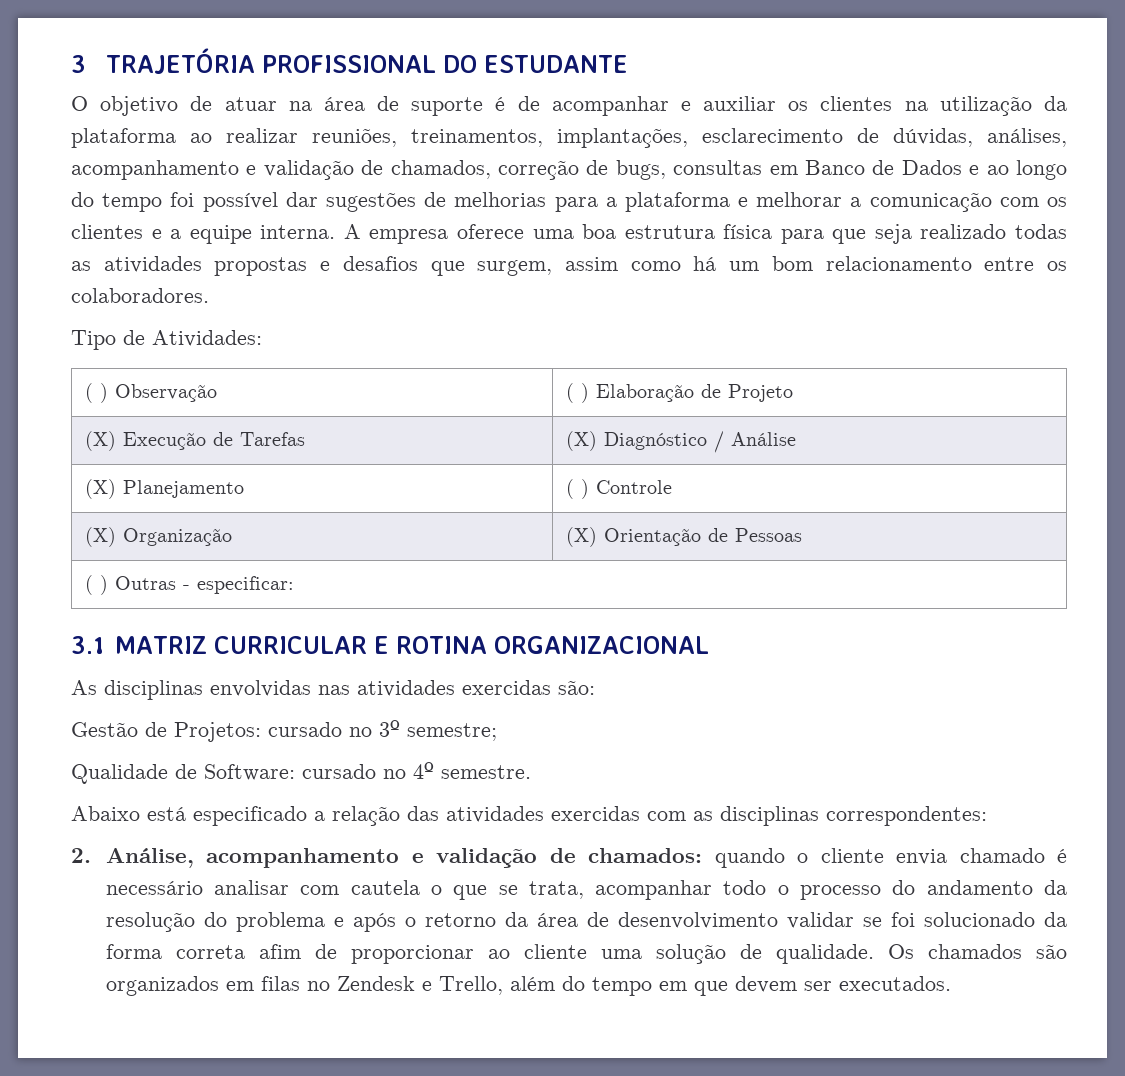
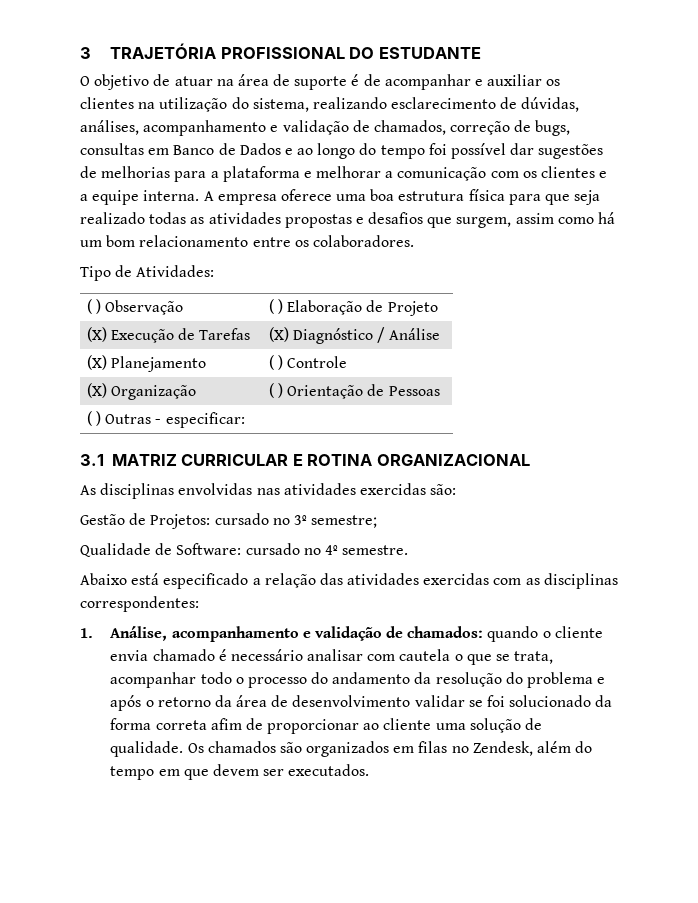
- O objetivo de atuar na área de suporte é de acompanhar e auxiliar os clientes na utilização da plataforma ao realizar reuniões, treinamentos, implantações, esclarecimento de dúvidas, análises, acompanhamento e validação de chamados, correção de bugs, consultas em Banco de Dados e ao longo do tempo foi possível dar sugestões de melhorias para a plataforma e melhorar a comunicação com os clientes e a equipe interna.
+ O objetivo de atuar na área de suporte é de acompanhar e auxiliar os clientes na utilização do sistema, realizando esclarecimento de dúvidas, análises, acompanhamento e validação de chamados, correção de bugs, consultas em Banco de Dados e ao longo do tempo foi possível dar sugestões de melhorias para a plataforma e melhorar a comunicação com os clientes e a equipe interna.
- (X) Organização | (X) Orientação de Pessoas
+ (X) Organização | ( ) Orientação de Pessoas
- 2. Análise, acompanhamento e validação de chamados: quando o cliente envia chamado é necessário analisar com cautela o que se trata, acompanhar todo o processo do andamento da resolução do problema e após o retorno da área de desenvolvimento validar se foi solucionado da forma correta afim de proporcionar ao cliente uma solução de qualidade.
+ 1. Análise, acompanhamento e validação de chamados: quando o cliente envia chamado é necessário analisar com cautela o que se trata, acompanhar todo o processo do andamento da resolução do problema e após o retorno da área de desenvolvimento validar se foi solucionado da forma correta afim de proporcionar ao cliente uma solução de qualidade.
- Os chamados são organizados em filas no Zendesk e Trello, além do tempo em que devem ser executados.
+ Os chamados são organizados em filas no Zendesk, além do tempo em que devem ser executados.

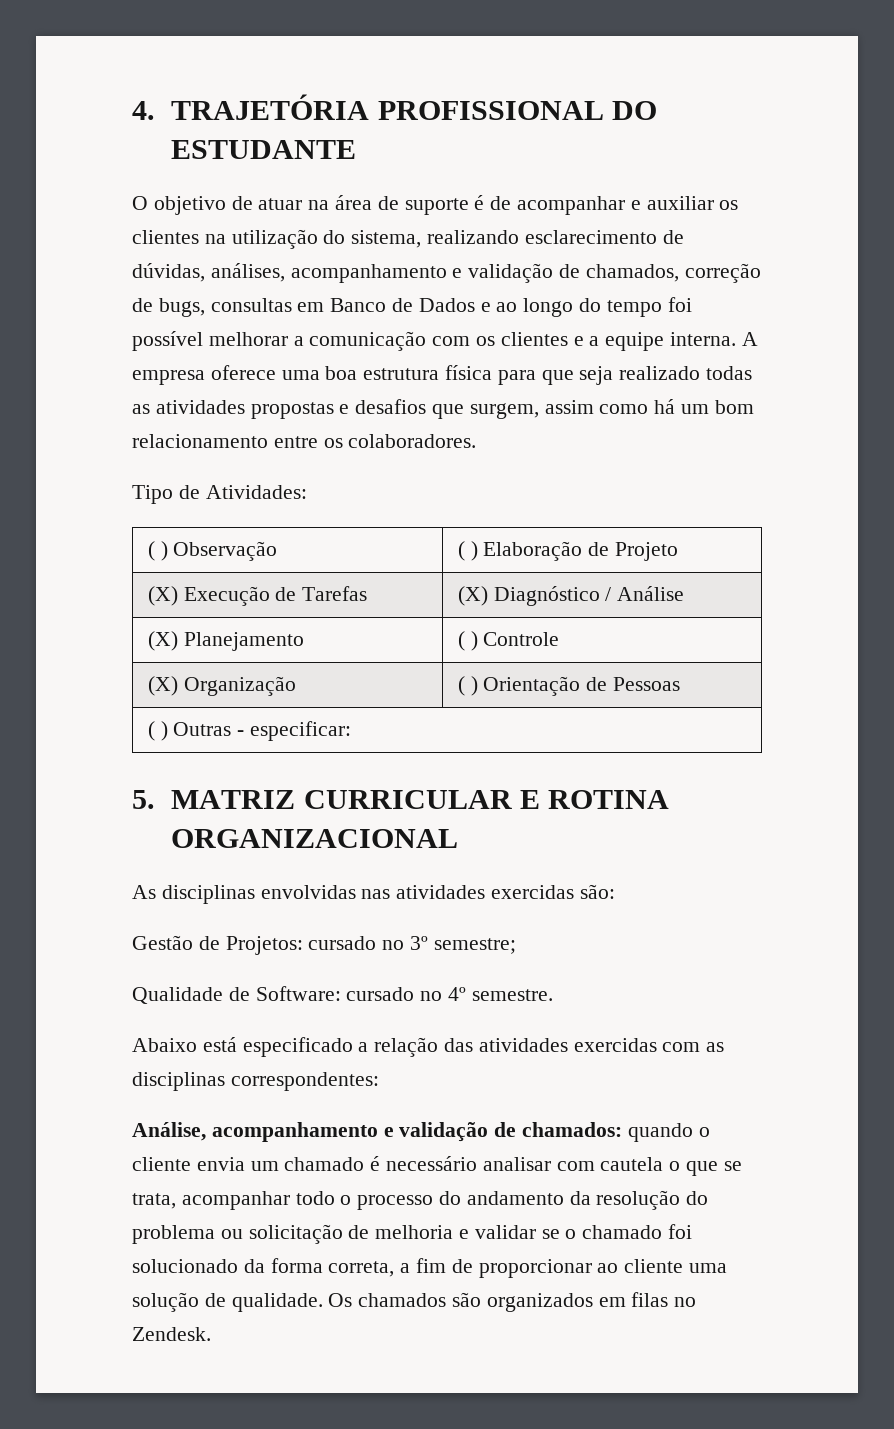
- 3 TRAJETÓRIA PROFISSIONAL DO ESTUDANTE
+ 4. TRAJETÓRIA PROFISSIONAL DO ESTUDANTE
- O objetivo de atuar na área de suporte é de acompanhar e auxiliar os clientes na utilização do sistema, realizando esclarecimento de dúvidas, análises, acompanhamento e validação de chamados, correção de bugs, consultas em Banco de Dados e ao longo do tempo foi possível dar sugestões de melhorias para a plataforma e melhorar a comunicação com os clientes e a equipe interna.
+ O objetivo de atuar na área de suporte é de acompanhar e auxiliar os clientes na utilização do sistema, realizando esclarecimento de dúvidas, análises, acompanhamento e validação de chamados, correção de bugs, consultas em Banco de Dados e ao longo do tempo foi possível melhorar a comunicação com os clientes e a equipe interna.
- 3.1 MATRIZ CURRICULAR E ROTINA ORGANIZACIONAL
+ 5. MATRIZ CURRICULAR E ROTINA ORGANIZACIONAL
- 1. Análise, acompanhamento e validação de chamados: quando o cliente envia chamado é necessário analisar com cautela o que se trata, acompanhar todo o processo do andamento da resolução do problema e após o retorno da área de desenvolvimento validar se foi solucionado da forma correta afim de proporcionar ao cliente uma solução de qualidade.
+ Análise, acompanhamento e validação de chamados: quando o cliente envia um chamado é necessário analisar com cautela o que se trata, acompanhar todo o processo do andamento da resolução do problema ou solicitação de melhoria e validar se o chamado foi solucionado da forma correta, a fim de proporcionar ao cliente uma solução de qualidade.
- Os chamados são organizados em filas no Zendesk, além do tempo em que devem ser executados.
+ Os chamados são organizados em filas no Zendesk.

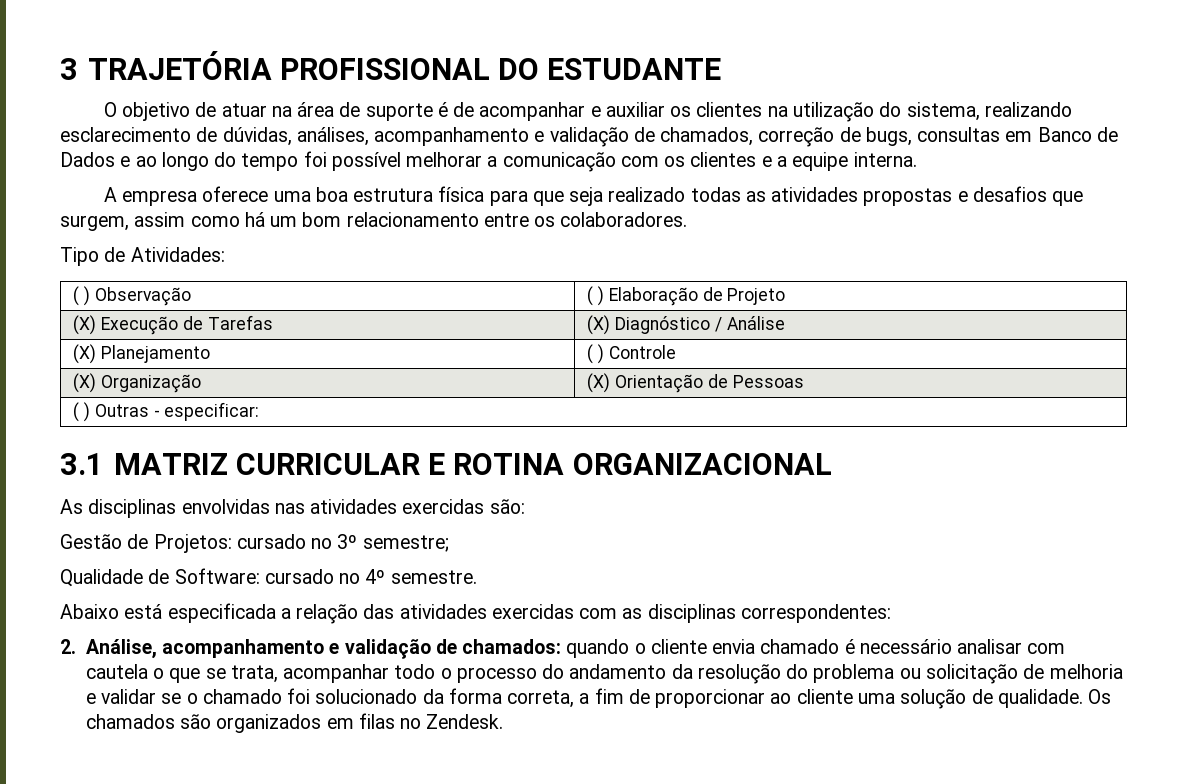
- 4. TRAJETÓRIA PROFISSIONAL DO ESTUDANTE
+ 3 TRAJETÓRIA PROFISSIONAL DO ESTUDANTE
- O objetivo de atuar na área de suporte é de acompanhar e auxiliar os clientes na utilização do sistema, realizando esclarecimento de dúvidas, análises, acompanhamento e validação de chamados, correção de bugs, consultas em Banco de Dados e ao longo do tempo foi possível melhorar a comunicação com os clientes e a equipe interna. A empresa oferece uma boa estrutura física para que seja realizado todas as atividades propostas e desafios que surgem, assim como há um bom relacionamento entre os colaboradores.
+ O objetivo de atuar na área de suporte é de acompanhar e auxiliar os clientes na utilização do sistema, realizando esclarecimento de dúvidas, análises, acompanhamento e validação de chamados, correção de bugs, consultas em Banco de Dados e ao longo do tempo foi possível melhorar a comunicação com os clientes e a equipe interna.
+ A empresa oferece uma boa estrutura física para que seja realizado todas as atividades propostas e desafios que surgem, assim como há um bom relacionamento entre os colaboradores.
- (X) Organização | ( ) Orientação de Pessoas
+ (X) Organização | (X) Orientação de Pessoas
- 5. MATRIZ CURRICULAR E ROTINA ORGANIZACIONAL
+ 3.1 MATRIZ CURRICULAR E ROTINA ORGANIZACIONAL
- Abaixo está especificado a relação das atividades exercidas com as disciplinas correspondentes:
+ Abaixo está especificada a relação das atividades exercidas com as disciplinas correspondentes:
- Análise, acompanhamento e validação de chamados: quando o cliente envia um chamado é necessário analisar com cautela o que se trata, acompanhar todo o processo do andamento da resolução do problema ou solicitação de melhoria e validar se o chamado foi solucionado da forma correta, a fim de proporcionar ao cliente uma solução de qualidade.
+ 2. Análise, acompanhamento e validação de chamados: quando o cliente envia chamado é necessário analisar com cautela o que se trata, acompanhar todo o processo do andamento da resolução do problema ou solicitação de melhoria e validar se o chamado foi solucionado da forma correta, a fim de proporcionar ao cliente uma solução de qualidade.

